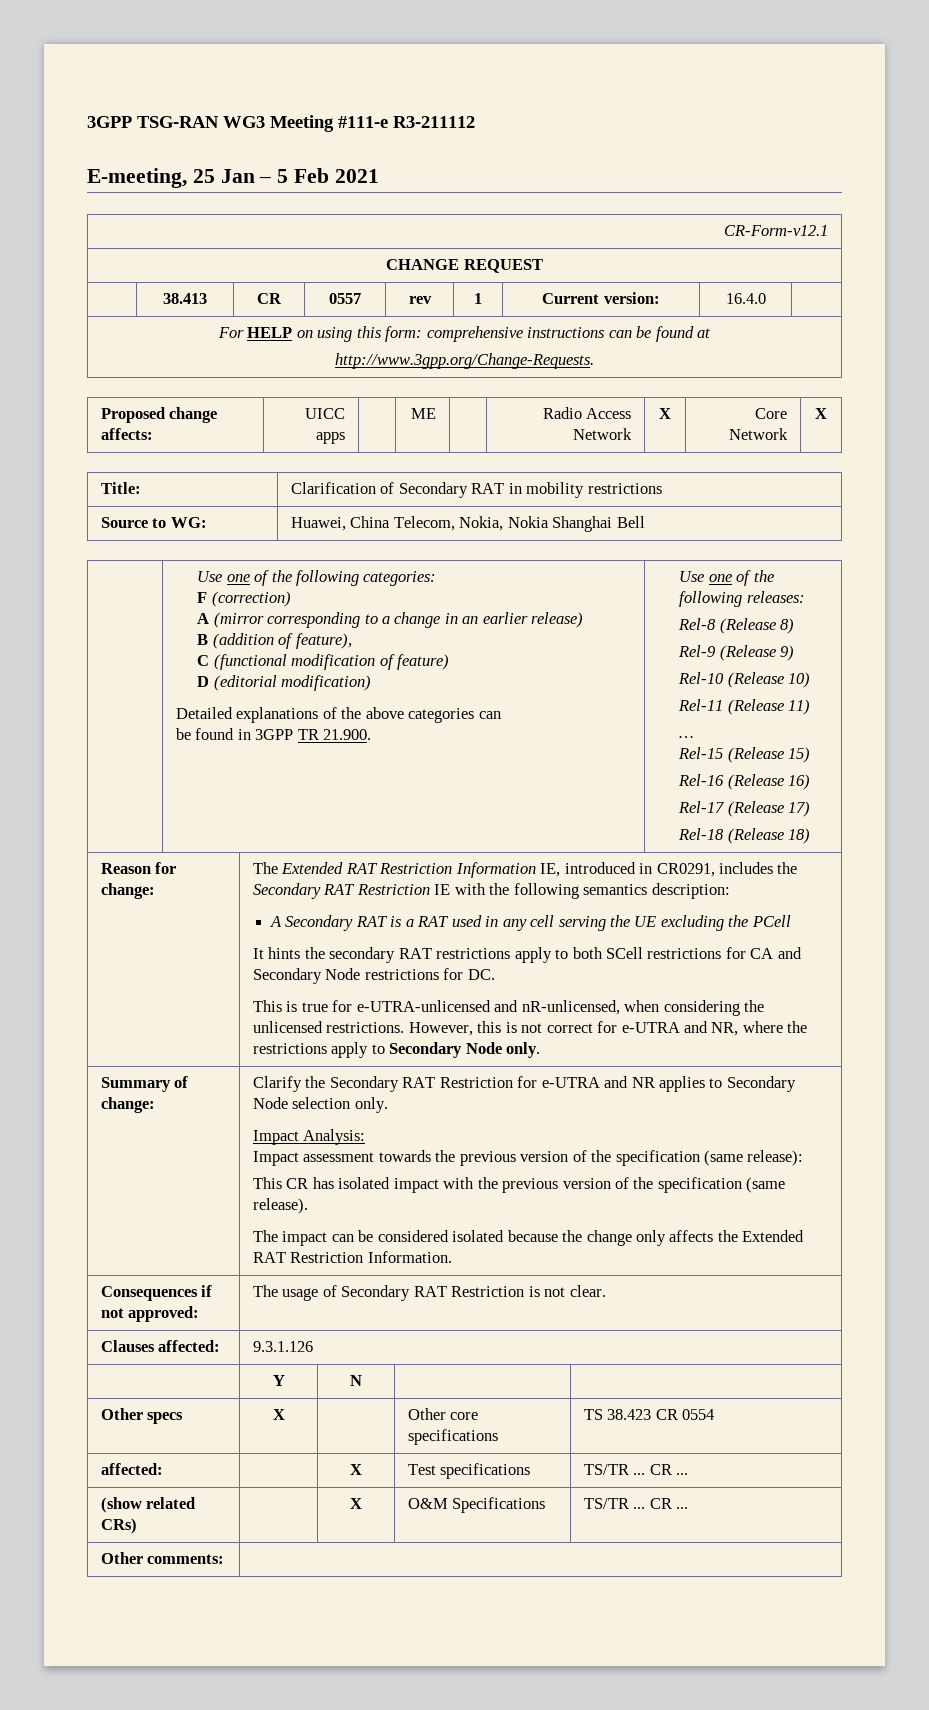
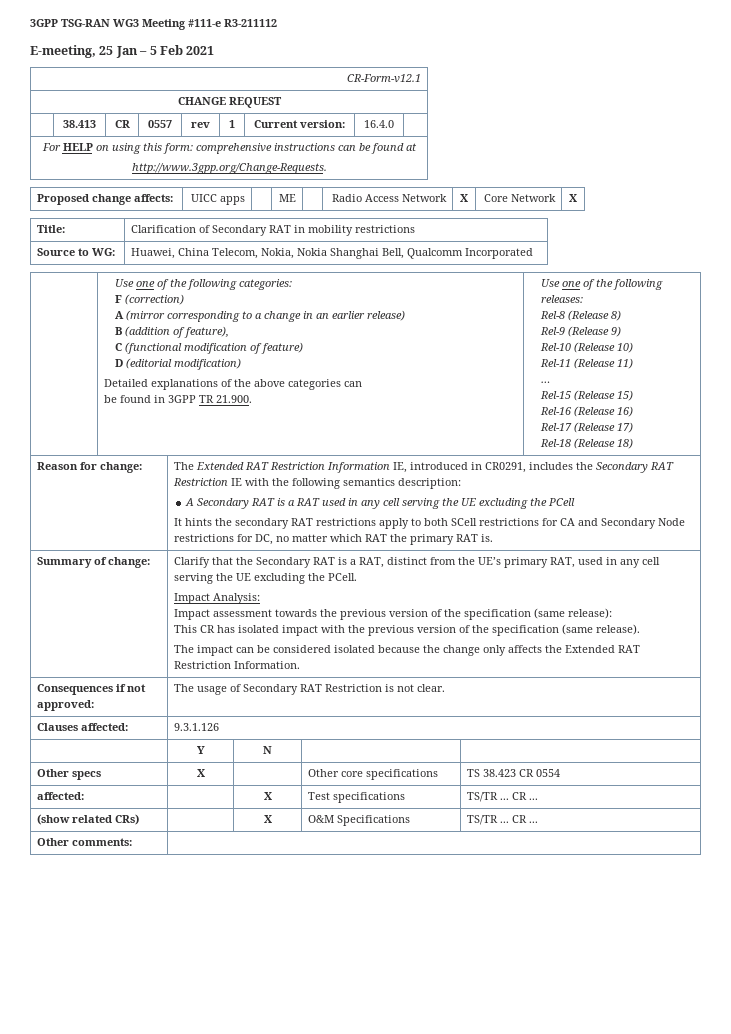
- Source to WG: | Huawei, China Telecom, Nokia, Nokia Shanghai Bell
+ Source to WG: | Huawei, China Telecom, Nokia, Nokia Shanghai Bell, Qualcomm Incorporated
- It hints the secondary RAT restrictions apply to both SCell restrictions for CA and Secondary Node restrictions for DC.
- This is true for e-UTRA-unlicensed and nR-unlicensed, when considering the unlicensed restrictions. However, this is not correct for e-UTRA and NR, where the restrictions apply to Secondary Node only.
+ It hints the secondary RAT restrictions apply to both SCell restrictions for CA and Secondary Node restrictions for DC, no matter which RAT the primary RAT is.
- Clarify the Secondary RAT Restriction for e-UTRA and NR applies to Secondary Node selection only.
+ Clarify that the Secondary RAT is a RAT, distinct from the UE’s primary RAT, used in any cell serving the UE excluding the PCell.

